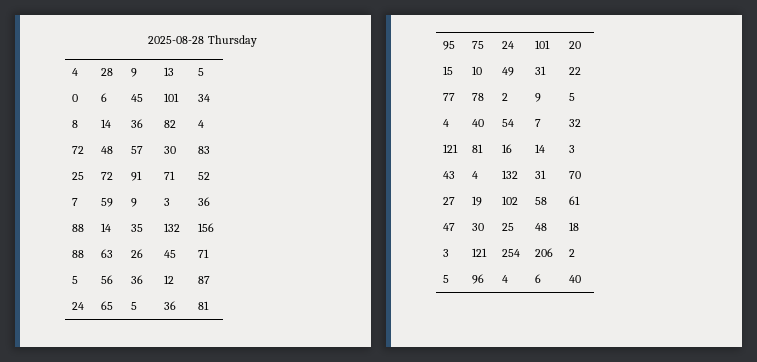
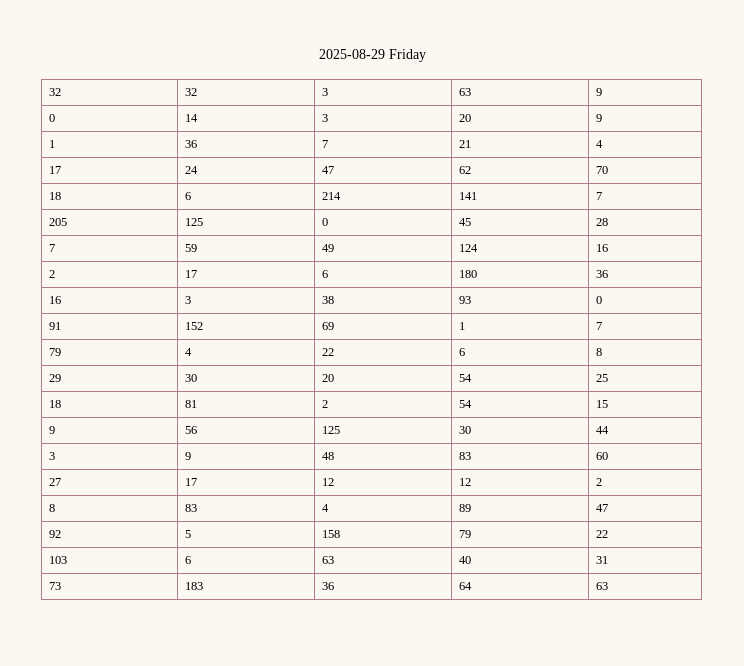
- 2025-08-28 Thursday
- 4 | 28 | 9 | 13 | 5
- 0 | 6 | 45 | 101 | 34
- 8 | 14 | 36 | 82 | 4
- 72 | 48 | 57 | 30 | 83
- 25 | 72 | 91 | 71 | 52
- 7 | 59 | 9 | 3 | 36
- 88 | 14 | 35 | 132 | 156
- 88 | 63 | 26 | 45 | 71
- 5 | 56 | 36 | 12 | 87
- 24 | 65 | 5 | 36 | 81
- 95 | 75 | 24 | 101 | 20
- 15 | 10 | 49 | 31 | 22
- 77 | 78 | 2 | 9 | 5
- 4 | 40 | 54 | 7 | 32
- 121 | 81 | 16 | 14 | 3
- 43 | 4 | 132 | 31 | 70
- 27 | 19 | 102 | 58 | 61
- 47 | 30 | 25 | 48 | 18
- 3 | 121 | 254 | 206 | 2
- 5 | 96 | 4 | 6 | 40
+ 2025-08-29 Friday
+ 32 | 32 | 3 | 63 | 9
+ 0 | 14 | 3 | 20 | 9
+ 1 | 36 | 7 | 21 | 4
+ 17 | 24 | 47 | 62 | 70
+ 18 | 6 | 214 | 141 | 7
+ 205 | 125 | 0 | 45 | 28
+ 7 | 59 | 49 | 124 | 16
+ 2 | 17 | 6 | 180 | 36
+ 16 | 3 | 38 | 93 | 0
+ 91 | 152 | 69 | 1 | 7
+ 79 | 4 | 22 | 6 | 8
+ 29 | 30 | 20 | 54 | 25
+ 18 | 81 | 2 | 54 | 15
+ 9 | 56 | 125 | 30 | 44
+ 3 | 9 | 48 | 83 | 60
+ 27 | 17 | 12 | 12 | 2
+ 8 | 83 | 4 | 89 | 47
+ 92 | 5 | 158 | 79 | 22
+ 103 | 6 | 63 | 40 | 31
+ 73 | 183 | 36 | 64 | 63

